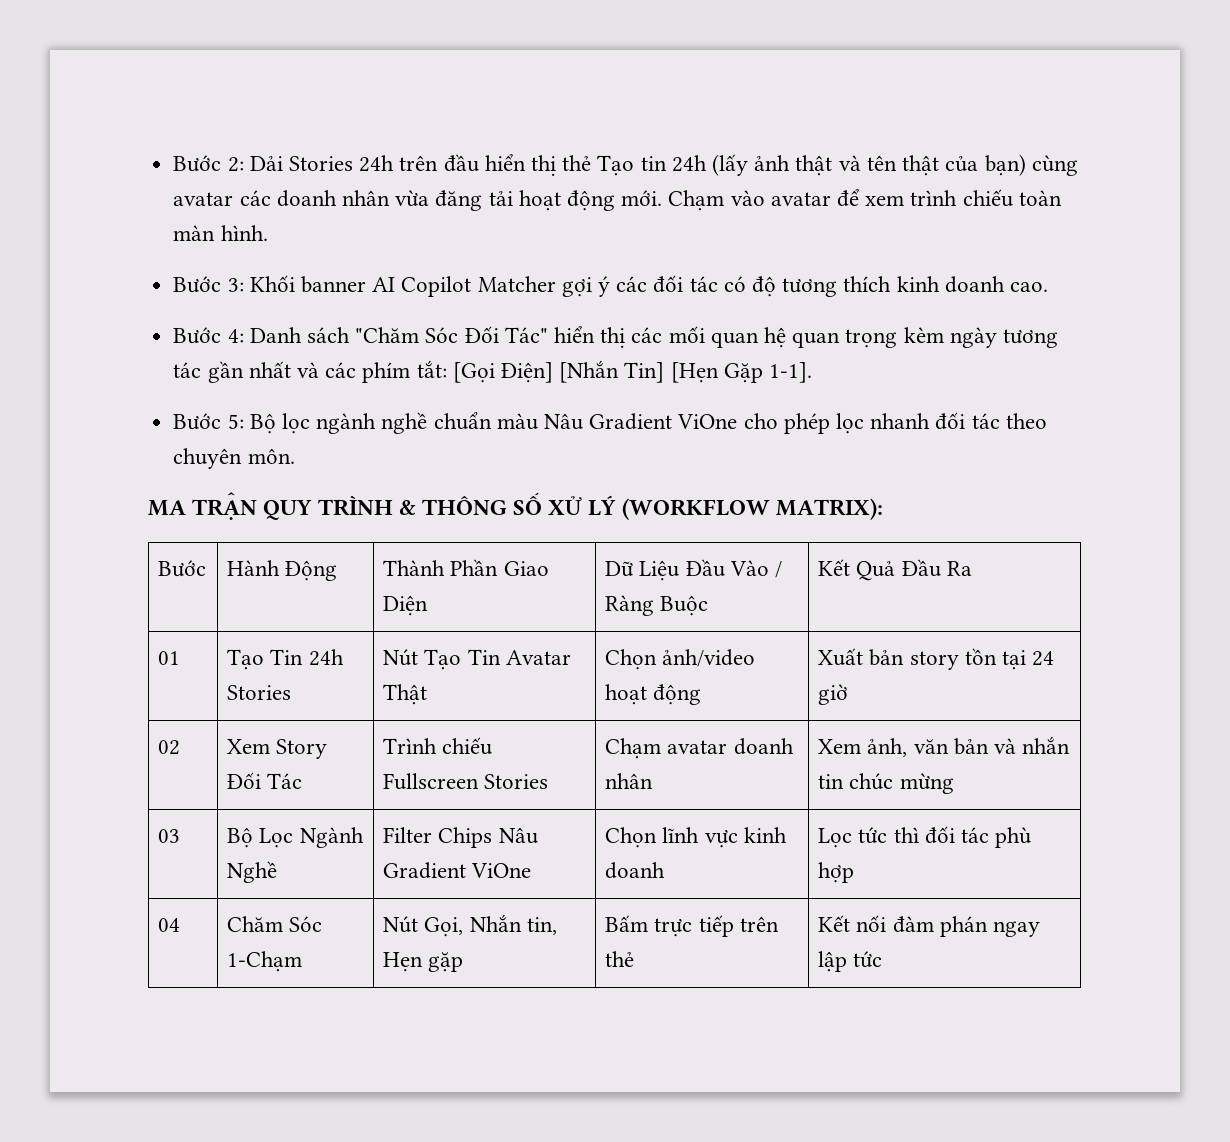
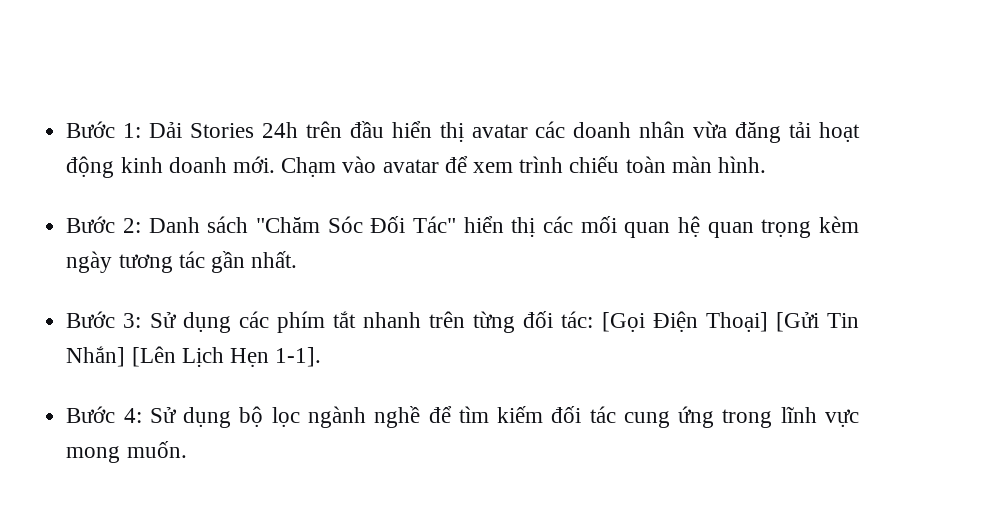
- Bước 2: Dải Stories 24h trên đầu hiển thị thẻ Tạo tin 24h (lấy ảnh thật và tên thật của bạn) cùng avatar các doanh nhân vừa đăng tải hoạt động mới.
+ Bước 1: Dải Stories 24h trên đầu hiển thị avatar các doanh nhân vừa đăng tải hoạt động kinh doanh mới.
- Bước 3: Khối banner AI Copilot Matcher gợi ý các đối tác có độ tương thích kinh doanh cao.
- Bước 4: Danh sách "Chăm Sóc Đối Tác" hiển thị các mối quan hệ quan trọng kèm ngày tương tác gần nhất và các phím tắt: [Gọi Điện] [Nhắn Tin] [Hẹn Gặp 1-1].
- Bước 5: Bộ lọc ngành nghề chuẩn màu Nâu Gradient ViOne cho phép lọc nhanh đối tác theo chuyên môn.
- MA TRẬN QUY TRÌNH & THÔNG SỐ XỬ LÝ (WORKFLOW MATRIX):
- Bước | Hành Động | Thành Phần Giao Diện | Dữ Liệu Đầu Vào / Ràng Buộc | Kết Quả Đầu Ra
- 01 | Tạo Tin 24h Stories | Nút Tạo Tin Avatar Thật | Chọn ảnh/video hoạt động | Xuất bản story tồn tại 24 giờ
- 02 | Xem Story Đối Tác | Trình chiếu Fullscreen Stories | Chạm avatar doanh nhân | Xem ảnh, văn bản và nhắn tin chúc mừng
- 03 | Bộ Lọc Ngành Nghề | Filter Chips Nâu Gradient ViOne | Chọn lĩnh vực kinh doanh | Lọc tức thì đối tác phù hợp
- 04 | Chăm Sóc 1-Chạm | Nút Gọi, Nhắn tin, Hẹn gặp | Bấm trực tiếp trên thẻ | Kết nối đàm phán ngay lập tức
+ Bước 2: Danh sách "Chăm Sóc Đối Tác" hiển thị các mối quan hệ quan trọng kèm ngày tương tác gần nhất.
+ Bước 3: Sử dụng các phím tắt nhanh trên từng đối tác: [Gọi Điện Thoại] [Gửi Tin Nhắn] [Lên Lịch Hẹn 1-1].
+ Bước 4: Sử dụng bộ lọc ngành nghề để tìm kiếm đối tác cung ứng trong lĩnh vực mong muốn.

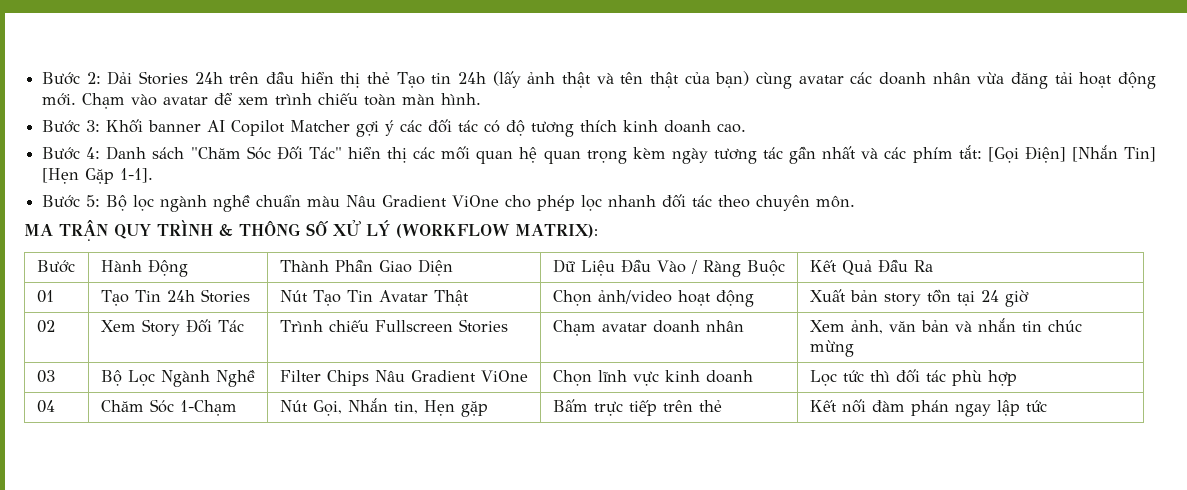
- Bước 1: Dải Stories 24h trên đầu hiển thị avatar các doanh nhân vừa đăng tải hoạt động kinh doanh mới.
+ Bước 2: Dải Stories 24h trên đầu hiển thị thẻ Tạo tin 24h (lấy ảnh thật và tên thật của bạn) cùng avatar các doanh nhân vừa đăng tải hoạt động mới.
- Bước 2: Danh sách "Chăm Sóc Đối Tác" hiển thị các mối quan hệ quan trọng kèm ngày tương tác gần nhất.
- Bước 3: Sử dụng các phím tắt nhanh trên từng đối tác: [Gọi Điện Thoại] [Gửi Tin Nhắn] [Lên Lịch Hẹn 1-1].
- Bước 4: Sử dụng bộ lọc ngành nghề để tìm kiếm đối tác cung ứng trong lĩnh vực mong muốn.
+ Bước 3: Khối banner AI Copilot Matcher gợi ý các đối tác có độ tương thích kinh doanh cao.
+ Bước 4: Danh sách "Chăm Sóc Đối Tác" hiển thị các mối quan hệ quan trọng kèm ngày tương tác gần nhất và các phím tắt: [Gọi Điện] [Nhắn Tin] [Hẹn Gặp 1-1].
+ Bước 5: Bộ lọc ngành nghề chuẩn màu Nâu Gradient ViOne cho phép lọc nhanh đối tác theo chuyên môn.
+ MA TRẬN QUY TRÌNH & THÔNG SỐ XỬ LÝ (WORKFLOW MATRIX):
+ Bước | Hành Động | Thành Phần Giao Diện | Dữ Liệu Đầu Vào / Ràng Buộc | Kết Quả Đầu Ra
+ 01 | Tạo Tin 24h Stories | Nút Tạo Tin Avatar Thật | Chọn ảnh/video hoạt động | Xuất bản story tồn tại 24 giờ
+ 02 | Xem Story Đối Tác | Trình chiếu Fullscreen Stories | Chạm avatar doanh nhân | Xem ảnh, văn bản và nhắn tin chúc mừng
+ 03 | Bộ Lọc Ngành Nghề | Filter Chips Nâu Gradient ViOne | Chọn lĩnh vực kinh doanh | Lọc tức thì đối tác phù hợp
+ 04 | Chăm Sóc 1-Chạm | Nút Gọi, Nhắn tin, Hẹn gặp | Bấm trực tiếp trên thẻ | Kết nối đàm phán ngay lập tức

